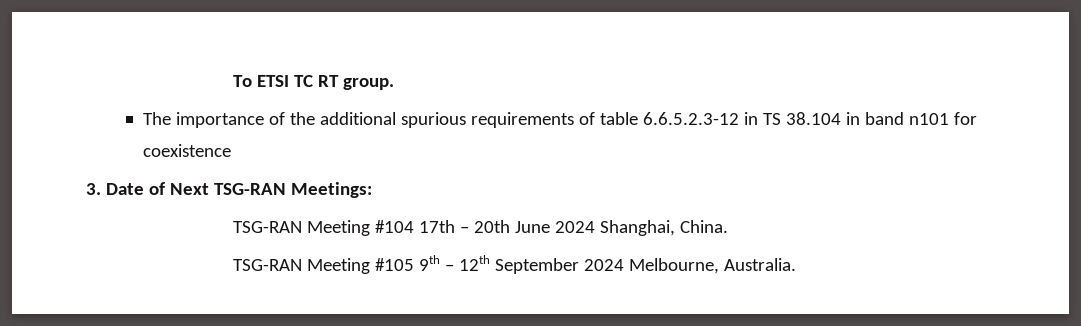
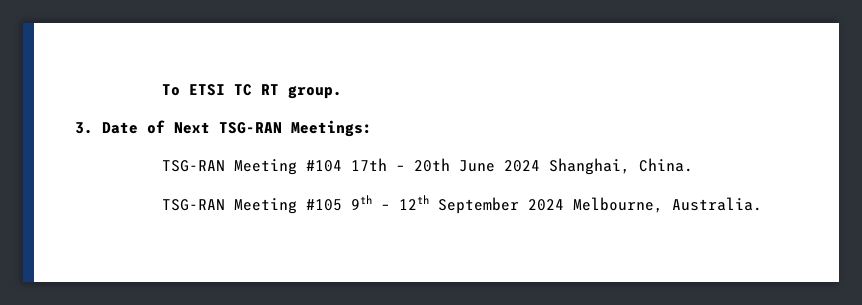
- The importance of the additional spurious requirements of table 6.6.5.2.3-12 in TS 38.104 in band n101 for coexistence

